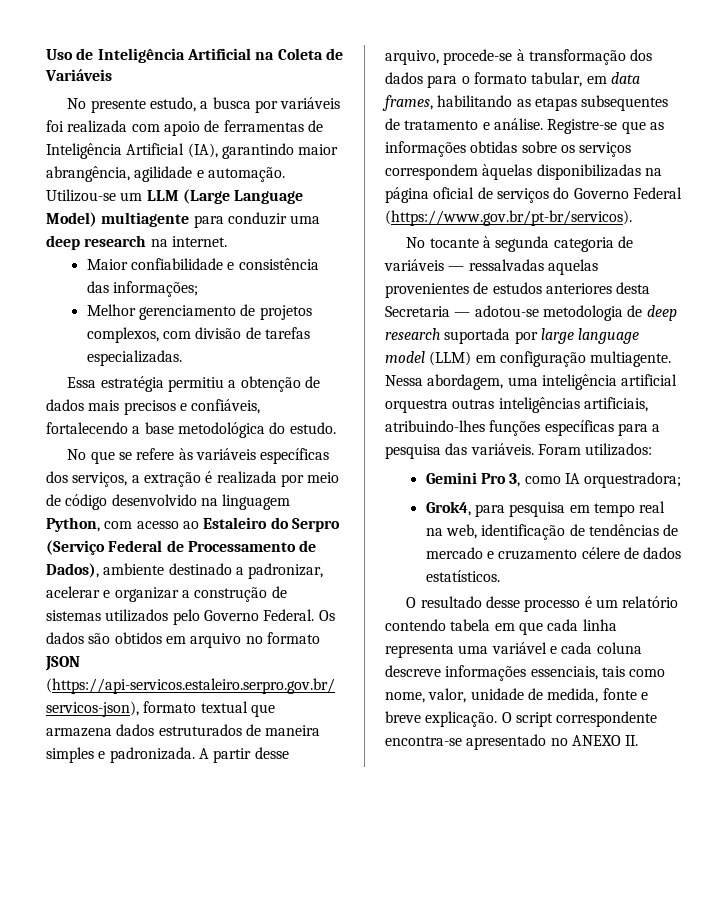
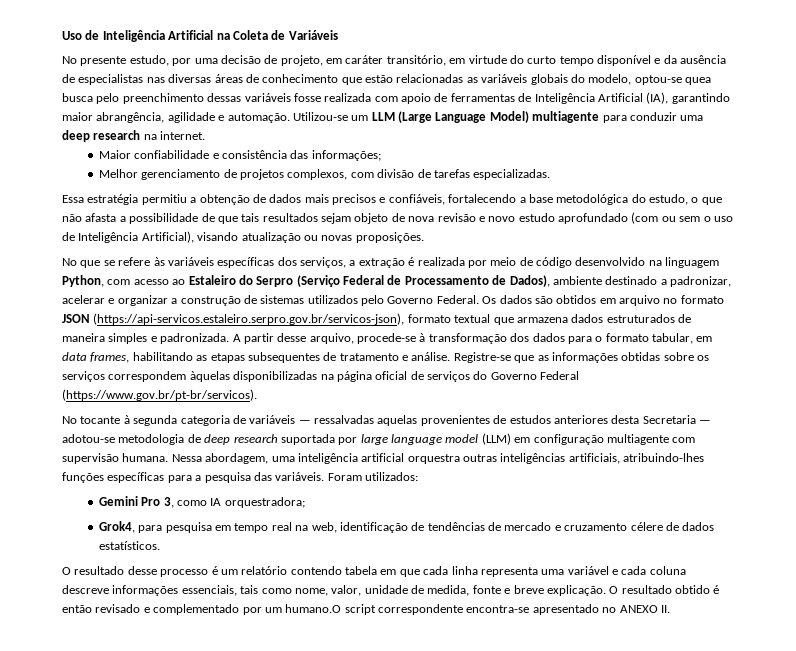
- No presente estudo, a busca por variáveis foi realizada com apoio de ferramentas de Inteligência Artificial (IA), garantindo maior abrangência, agilidade e automação.
+ No presente estudo, por uma decisão de projeto, em caráter transitório, em virtude do curto tempo disponível e da ausência de especialistas nas diversas áreas de conhecimento que estão relacionadas as variáveis globais do modelo, optou-se quea busca pelo preenchimento dessas variáveis fosse realizada com apoio de ferramentas de Inteligência Artificial (IA), garantindo maior abrangência, agilidade e automação.
- Essa estratégia permitiu a obtenção de dados mais precisos e confiáveis, fortalecendo a base metodológica do estudo.
+ Essa estratégia permitiu a obtenção de dados mais precisos e confiáveis, fortalecendo a base metodológica do estudo, o que não afasta a possibilidade de que tais resultados sejam objeto de nova revisão e novo estudo aprofundado (com ou sem o uso de Inteligência Artificial), visando atualização ou novas proposições.
- No tocante à segunda categoria de variáveis — ressalvadas aquelas provenientes de estudos anteriores desta Secretaria — adotou-se metodologia de deep research suportada por large language model (LLM) em configuração multiagente.
+ No tocante à segunda categoria de variáveis — ressalvadas aquelas provenientes de estudos anteriores desta Secretaria — adotou-se metodologia de deep research suportada por large language model (LLM) em configuração multiagente com supervisão humana.
- O script correspondente encontra-se apresentado no ANEXO II.
+ O resultado obtido é então revisado e complementado por um humano.O script correspondente encontra-se apresentado no ANEXO II.

